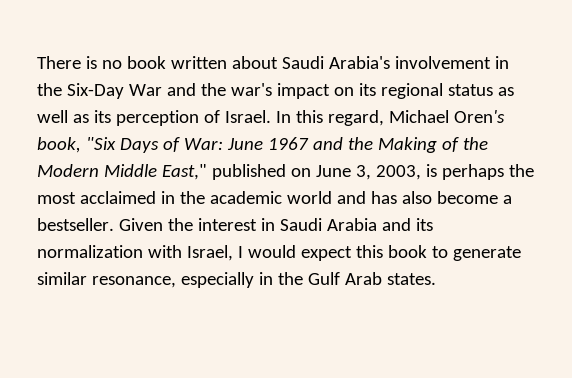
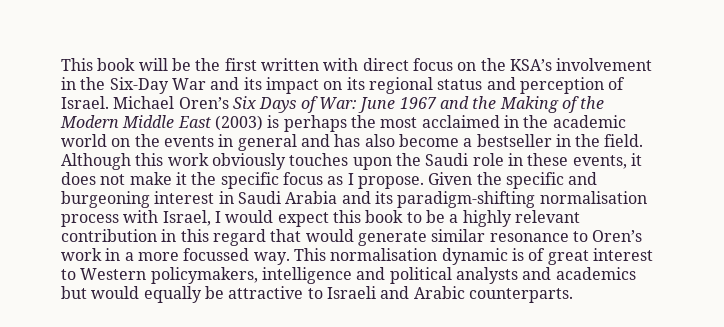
- There is no book written about Saudi Arabia's involvement in the Six-Day War and the war's impact on its regional status as well as its perception of Israel. In this regard, Michael Oren's book, "Six Days of War: June 1967 and the Making of the Modern Middle East," published on June 3, 2003, is perhaps the most acclaimed in the academic world and has also become a bestseller. Given the interest in Saudi Arabia and its normalization with Israel, I would expect this book to generate similar resonance, especially in the Gulf Arab states.
+ This book will be the first written with direct focus on the KSA’s involvement in the Six-Day War and its impact on its regional status and perception of Israel. Michael Oren’s Six Days of War: June 1967 and the Making of the Modern Middle East (2003) is perhaps the most acclaimed in the academic world on the events in general and has also become a bestseller in the field. Although this work obviously touches upon the Saudi role in these events, it does not make it the specific focus as I propose. Given the specific and burgeoning interest in Saudi Arabia and its paradigm-shifting normalisation process with Israel, I would expect this book to be a highly relevant contribution in this regard that would generate similar resonance to Oren’s work in a more focussed way. This normalisation dynamic is of great interest to Western policymakers, intelligence and political analysts and academics but would equally be attractive to Israeli and Arabic counterparts.

